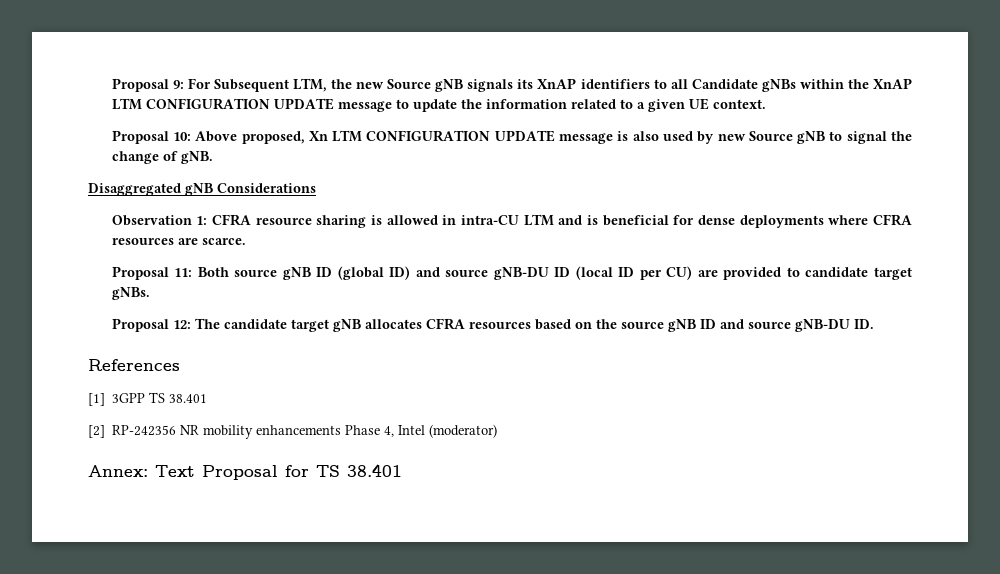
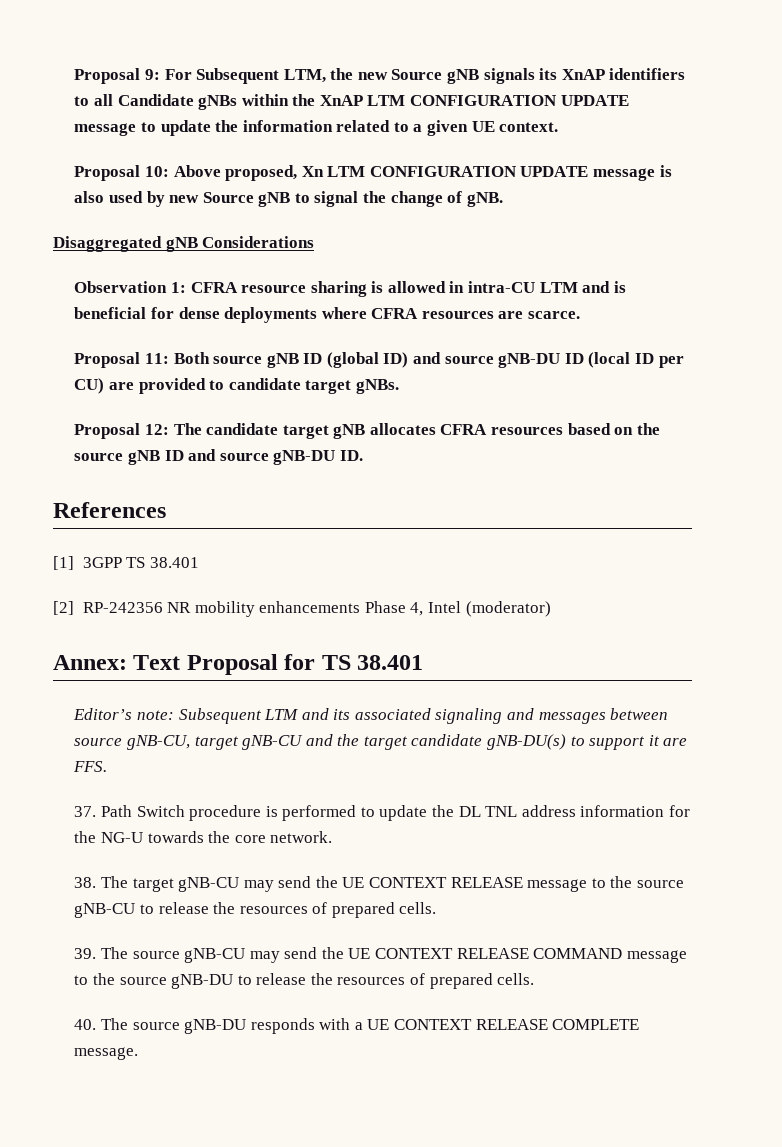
+ Editor’s note: Subsequent LTM and its associated signaling and messages between source gNB-CU, target gNB-CU and the target candidate gNB-DU(s) to support it are FFS.
+ 37. Path Switch procedure is performed to update the DL TNL address information for the NG-U towards the core network.
+ 38. The target gNB-CU may send the UE CONTEXT RELEASE message to the source gNB-CU to release the resources of prepared cells.
+ 39. The source gNB-CU may send the UE CONTEXT RELEASE COMMAND message to the source gNB-DU to release the resources of prepared cells.
+ 40. The source gNB-DU responds with a UE CONTEXT RELEASE COMPLETE message.

